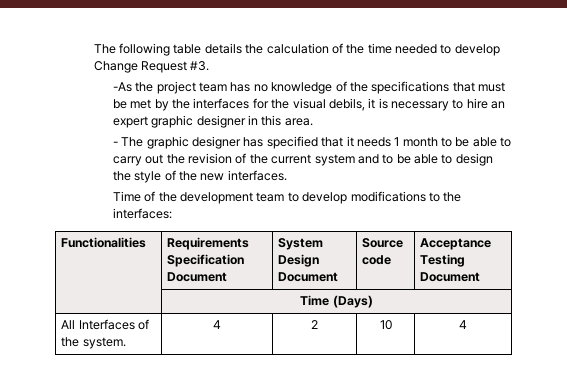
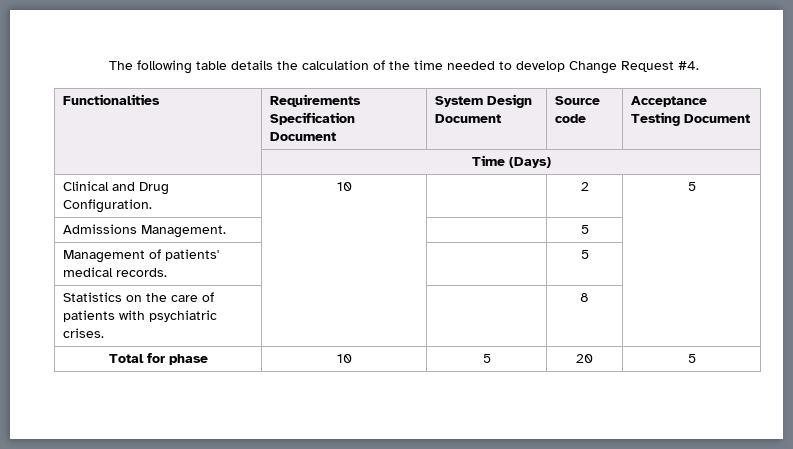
- The following table details the calculation of the time needed to develop Change Request #3.
- -As the project team has no knowledge of the specifications that must be met by the interfaces for the visual debils, it is necessary to hire an expert graphic designer in this area.
- - The graphic designer has specified that it needs 1 month to be able to carry out the revision of the current system and to be able to design the style of the new interfaces.
- Time of the development team to develop modifications to the interfaces:
+ The following table details the calculation of the time needed to develop Change Request #4.
- All Interfaces of the system. | 4 | 2 | 10 | 4
+ Clinical and Drug Configuration. | 10 | | 2 | 5
+ Admissions Management. | | | 5 |
+ Management of patients' medical records. | | | 5 |
+ Statistics on the care of patients with psychiatric crises. | | | 8 |
+ Total for phase | 10 | 5 | 20 | 5

